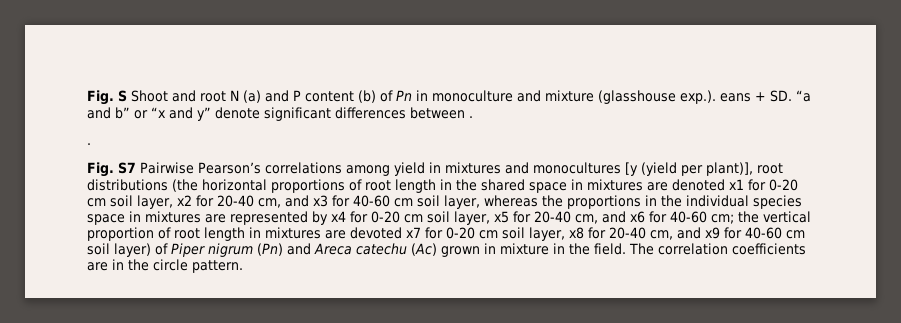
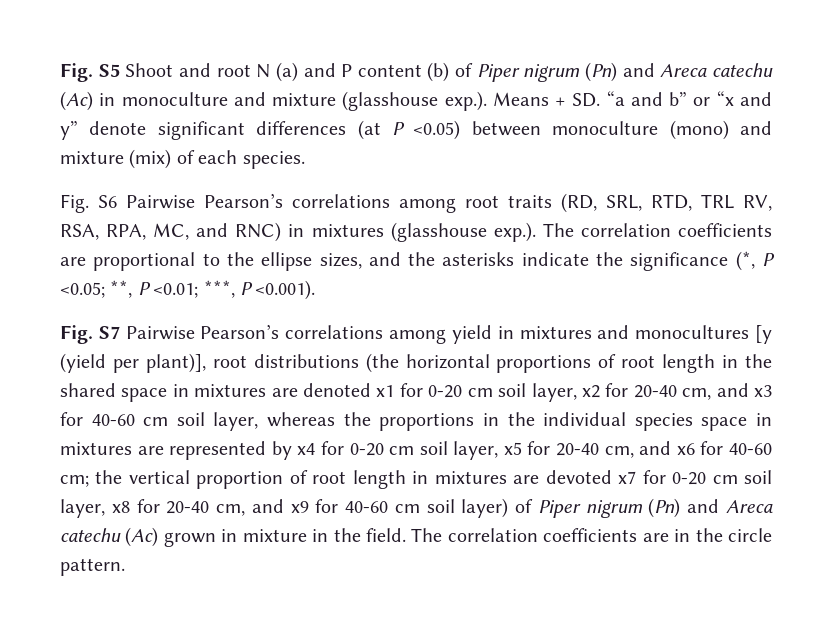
- Fig. S Shoot and root N (a) and P content (b) of Pn in monoculture and mixture (glasshouse exp.). eans + SD. “a and b” or “x and y” denote significant differences between .
- .
+ Fig. S5 Shoot and root N (a) and P content (b) of Piper nigrum (Pn) and Areca catechu (Ac) in monoculture and mixture (glasshouse exp.). Means + SD. “a and b” or “x and y” denote significant differences (at P <0.05) between monoculture (mono) and mixture (mix) of each species.
+ Fig. S6 Pairwise Pearson’s correlations among root traits (RD, SRL, RTD, TRL RV, RSA, RPA, MC, and RNC) in mixtures (glasshouse exp.). The correlation coefficients are proportional to the ellipse sizes, and the asterisks indicate the significance (*, P <0.05; **, P <0.01; ***, P <0.001).

